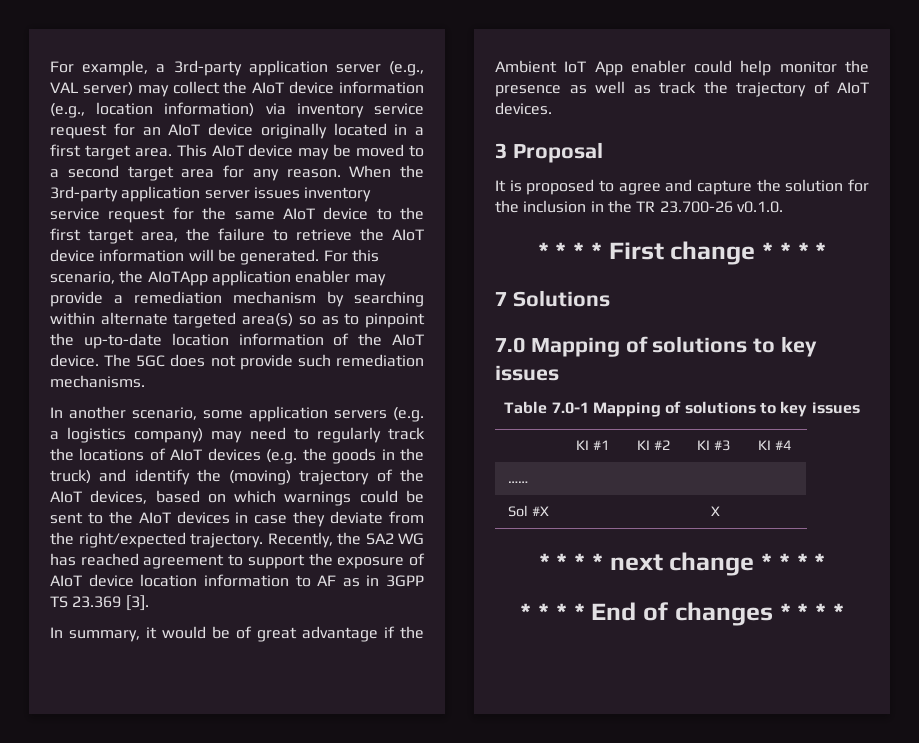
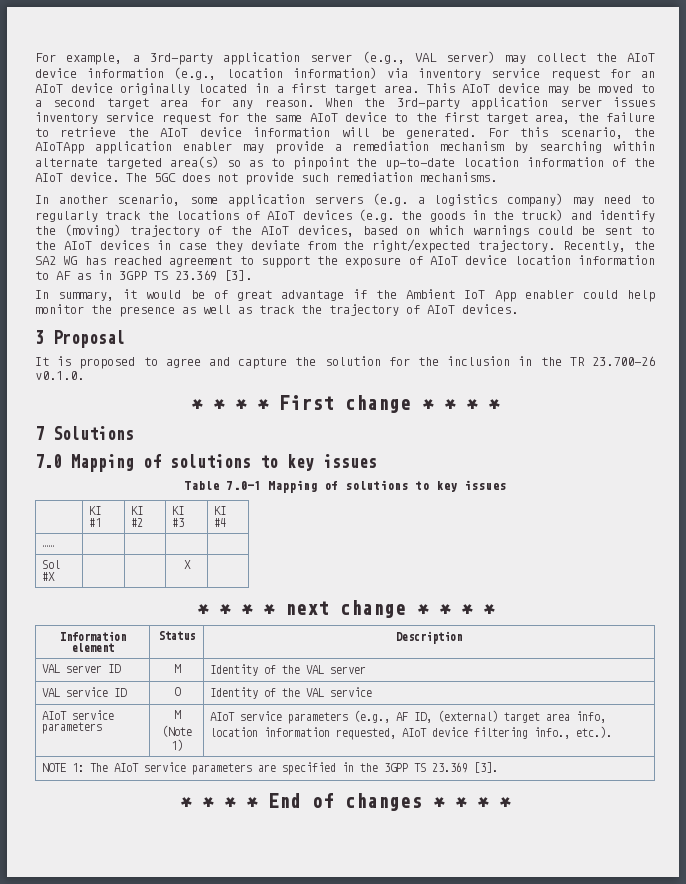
+ Information element | Status | Description
+ VAL server ID | M | Identity of the VAL server
+ VAL service ID | O | Identity of the VAL service
+ AIoT service parameters | M
+ (Note 1) | AIoT service parameters (e.g., AF ID, (external) target area info, location information requested, AIoT device filtering info., etc.).
+ NOTE 1: The AIoT service parameters are specified in the 3GPP TS 23.369 [3].

